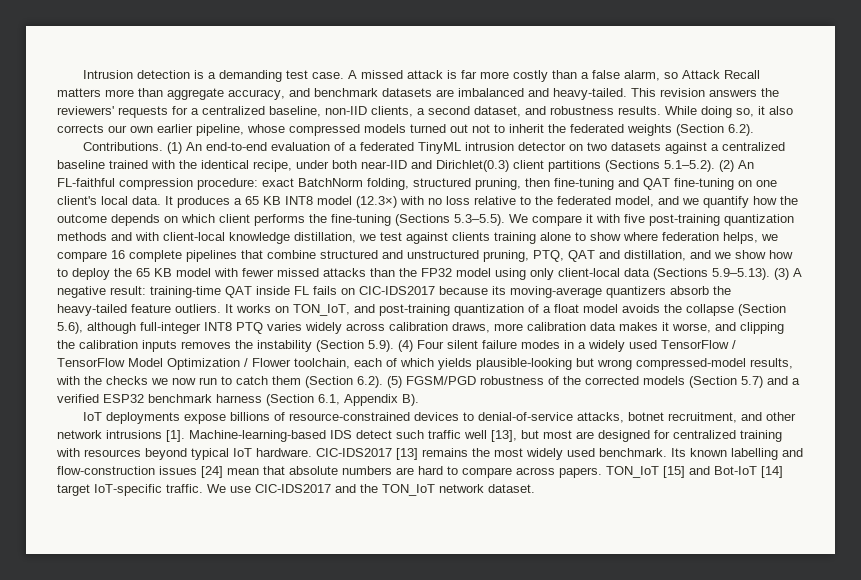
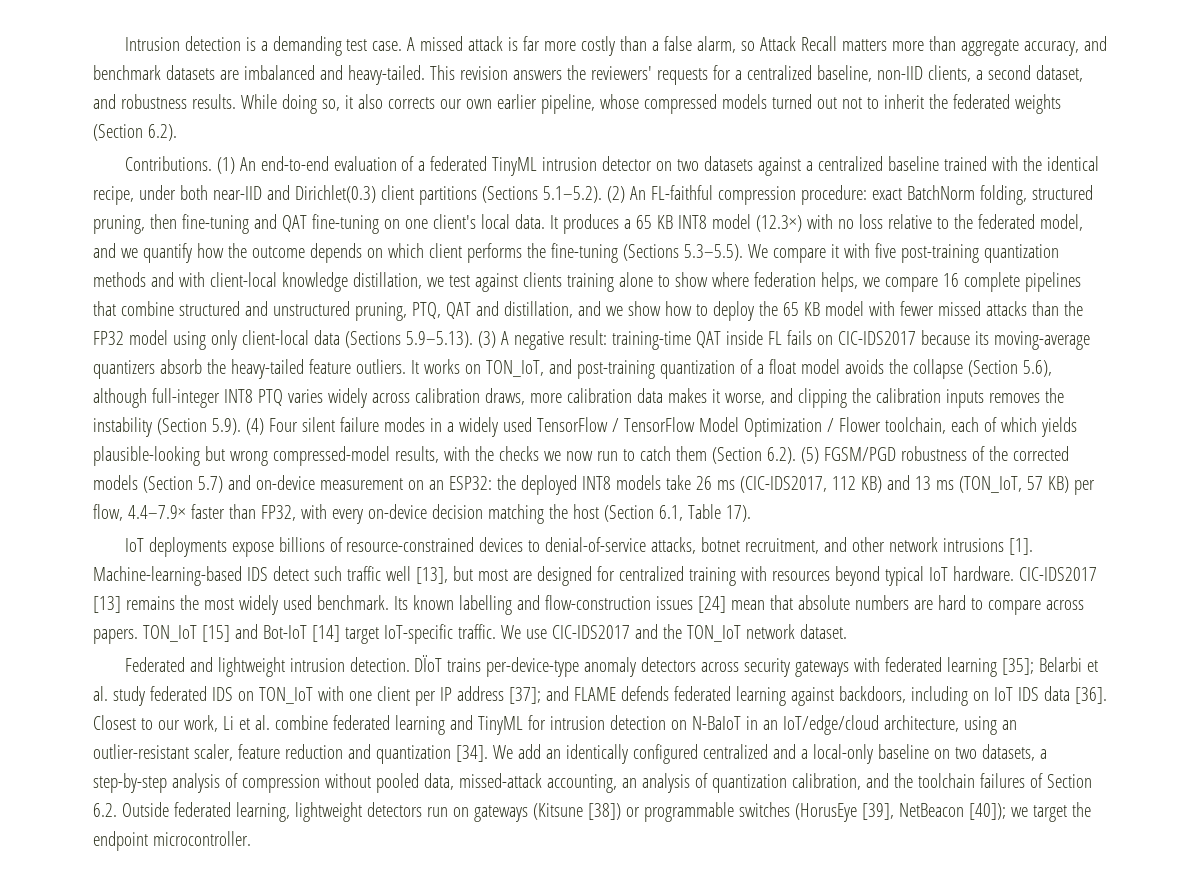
- It works on TON_IoT, and post-training quantization of a float model avoids the collapse (Section 5.6), although full-integer INT8 PTQ varies widely across calibration draws, more calibration data makes it worse, and clipping the calibration inputs removes the instability (Section 5.9). (4) Four silent failure modes in a widely used TensorFlow / TensorFlow Model Optimization / Flower toolchain, each of which yields plausible-looking but wrong compressed-model results, with the checks we now run to catch them (Section 6.2). (5) FGSM/PGD robustness of the corrected models (Section 5.7) and a verified ESP32 benchmark harness (Section 6.1, Appendix B).
+ It works on TON_IoT, and post-training quantization of a float model avoids the collapse (Section 5.6), although full-integer INT8 PTQ varies widely across calibration draws, more calibration data makes it worse, and clipping the calibration inputs removes the instability (Section 5.9). (4) Four silent failure modes in a widely used TensorFlow / TensorFlow Model Optimization / Flower toolchain, each of which yields plausible-looking but wrong compressed-model results, with the checks we now run to catch them (Section 6.2). (5) FGSM/PGD robustness of the corrected models (Section 5.7) and on-device measurement on an ESP32: the deployed INT8 models take 26 ms (CIC-IDS2017, 112 KB) and 13 ms (TON_IoT, 57 KB) per flow, 4.4–7.9× faster than FP32, with every on-device decision matching the host (Section 6.1, Table 17).
+ Federated and lightweight intrusion detection. DÏoT trains per-device-type anomaly detectors across security gateways with federated learning [35]; Belarbi et al. study federated IDS on TON_IoT with one client per IP address [37]; and FLAME defends federated learning against backdoors, including on IoT IDS data [36]. Closest to our work, Li et al. combine federated learning and TinyML for intrusion detection on N-BaIoT in an IoT/edge/cloud architecture, using an outlier-resistant scaler, feature reduction and quantization [34]. We add an identically configured centralized and a local-only baseline on two datasets, a step-by-step analysis of compression without pooled data, missed-attack accounting, an analysis of quantization calibration, and the toolchain failures of Section 6.2. Outside federated learning, lightweight detectors run on gateways (Kitsune [38]) or programmable switches (HorusEye [39], NetBeacon [40]); we target the endpoint microcontroller.

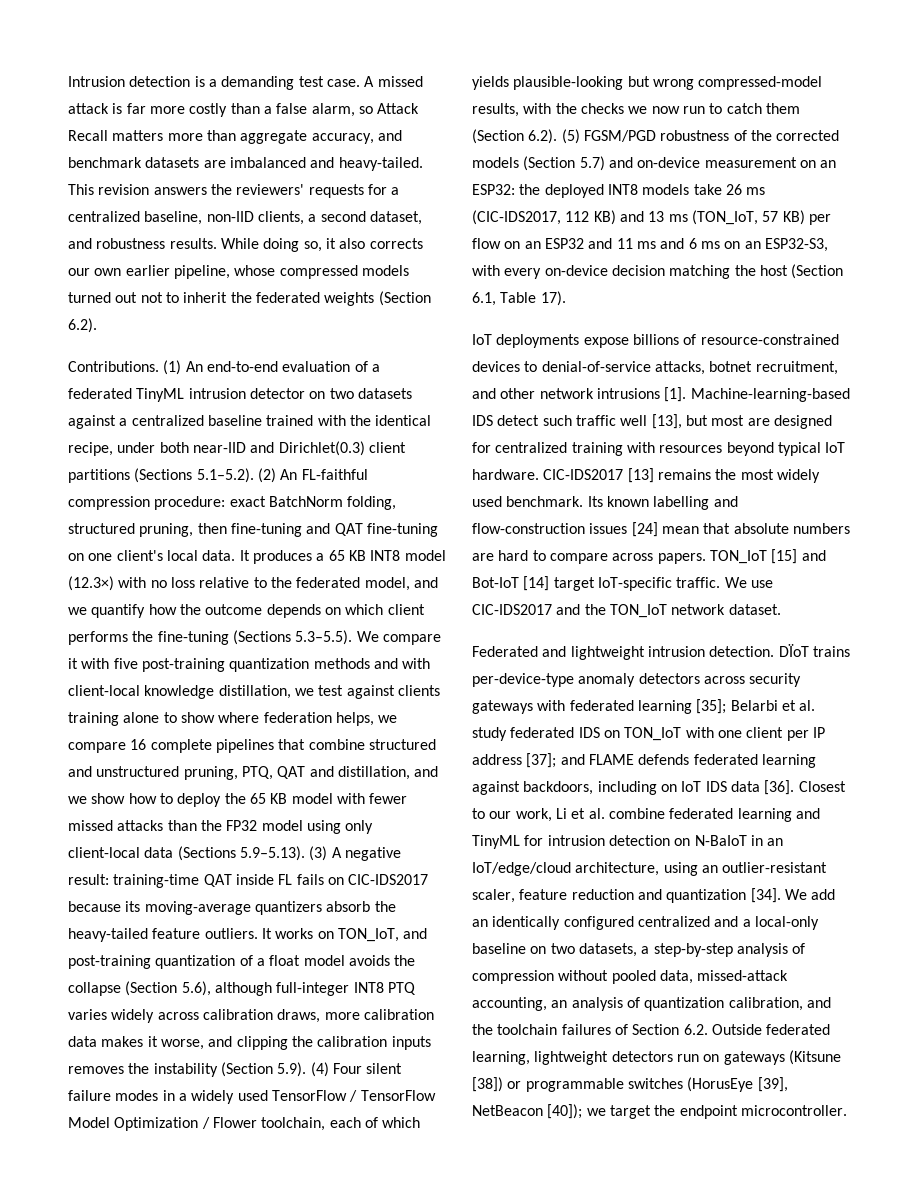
- the deployed INT8 models take 26 ms (CIC-IDS2017, 112 KB) and 13 ms (TON_IoT, 57 KB) per flow, 4.4–7.9× faster than FP32, with every on-device decision matching the host (Section 6.1, Table 17).
+ the deployed INT8 models take 26 ms (CIC-IDS2017, 112 KB) and 13 ms (TON_IoT, 57 KB) per flow on an ESP32 and 11 ms and 6 ms on an ESP32-S3, with every on-device decision matching the host (Section 6.1, Table 17).

